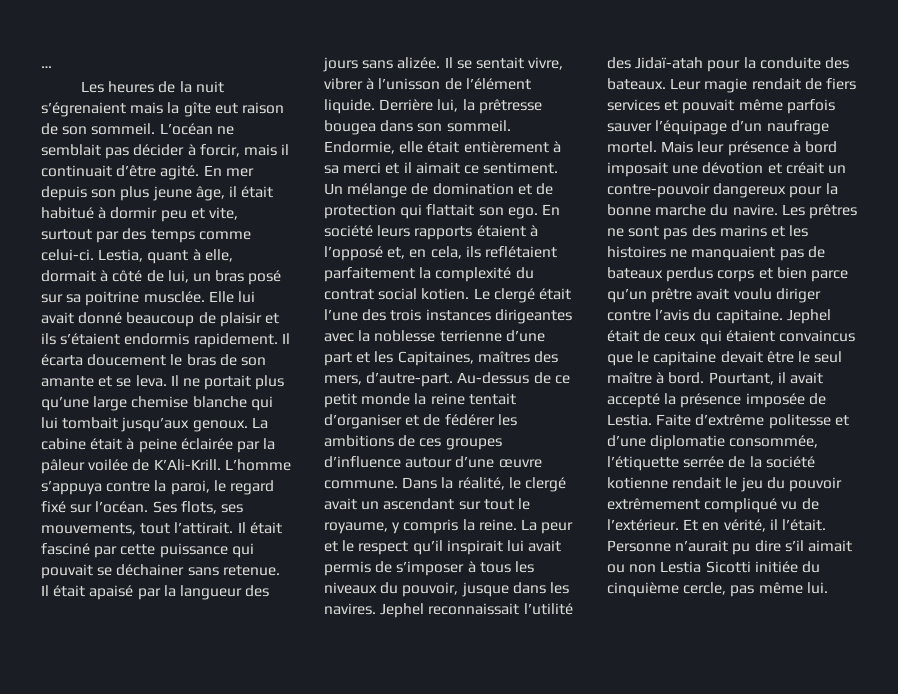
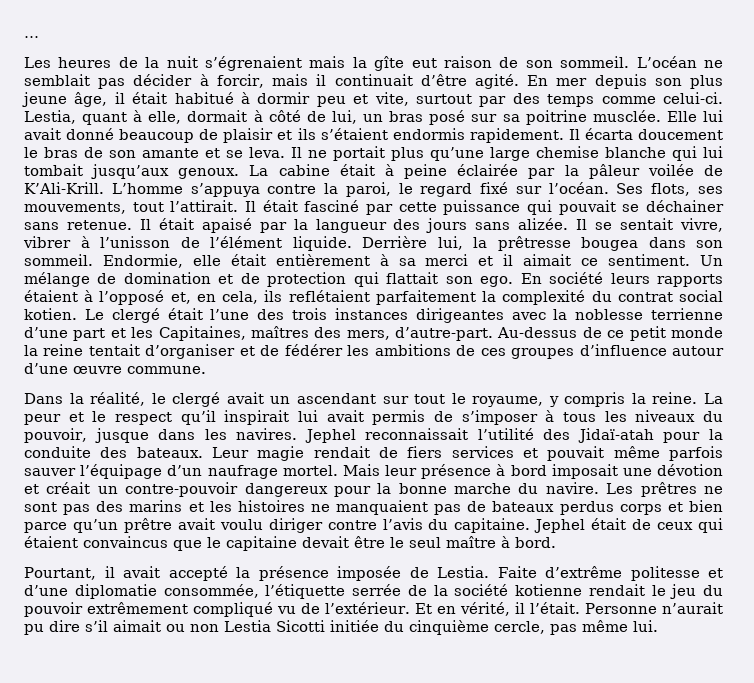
- Au-dessus de ce petit monde la reine tentait d’organiser et de fédérer les ambitions de ces groupes d’influence autour d’une œuvre commune. Dans la réalité, le clergé avait un ascendant sur tout le royaume, y compris la reine.
+ Au-dessus de ce petit monde la reine tentait d’organiser et de fédérer les ambitions de ces groupes d’influence autour d’une œuvre commune.
+ Dans la réalité, le clergé avait un ascendant sur tout le royaume, y compris la reine.
- Jephel était de ceux qui étaient convaincus que le capitaine devait être le seul maître à bord. Pourtant, il avait accepté la présence imposée de Lestia.
+ Jephel était de ceux qui étaient convaincus que le capitaine devait être le seul maître à bord.
+ Pourtant, il avait accepté la présence imposée de Lestia.

